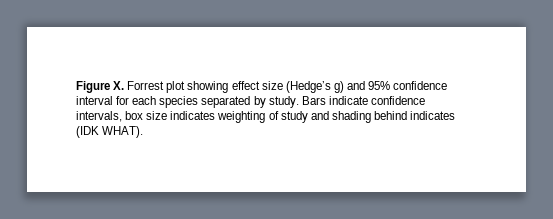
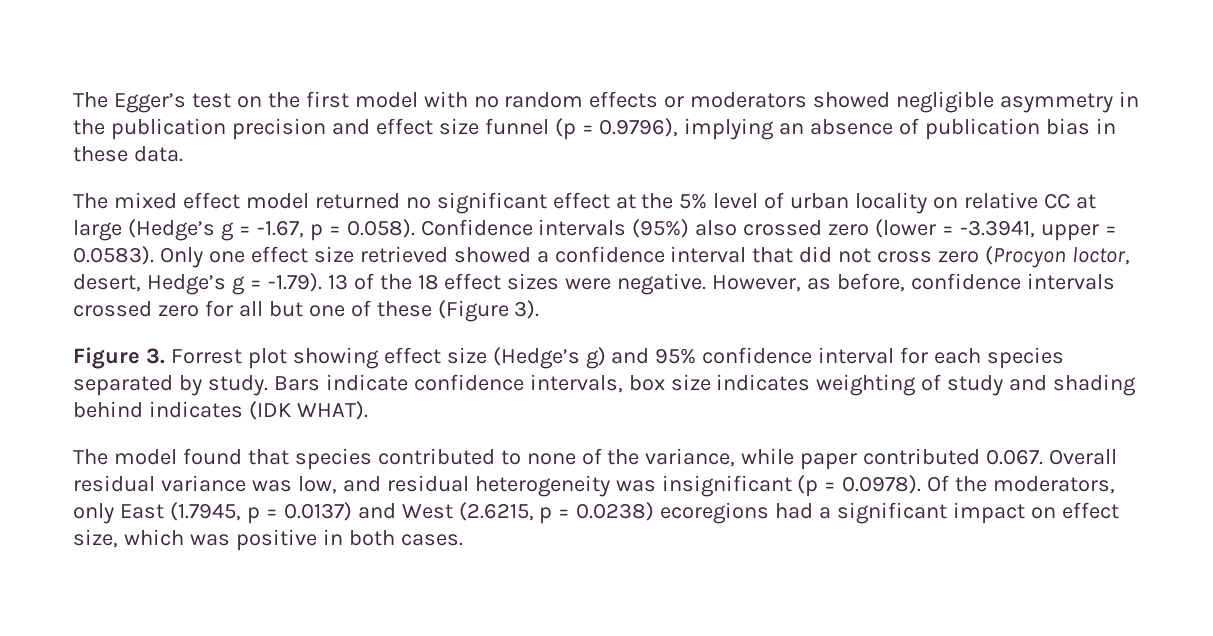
- Figure X. Forrest plot showing effect size (Hedge’s g) and 95% confidence interval for each species separated by study.
+ The Egger’s test on the first model with no random effects or moderators showed negligible asymmetry in the publication precision and effect size funnel (p = 0.9796), implying an absence of publication bias in these data.
+ The mixed effect model returned no significant effect at the 5% level of urban locality on relative CC at large (Hedge’s g = -1.67, p = 0.058). Confidence intervals (95%) also crossed zero (lower = -3.3941, upper = 0.0583). Only one effect size retrieved showed a confidence interval that did not cross zero (Procyon loctor, desert, Hedge’s g = -1.79). 13 of the 18 effect sizes were negative. However, as before, confidence intervals crossed zero for all but one of these (Figure 3).
+ Figure 3. Forrest plot showing effect size (Hedge’s g) and 95% confidence interval for each species separated by study.
+ The model found that species contributed to none of the variance, while paper contributed 0.067. Overall residual variance was low, and residual heterogeneity was insignificant (p = 0.0978). Of the moderators, only East (1.7945, p = 0.0137) and West (2.6215, p = 0.0238) ecoregions had a significant impact on effect size, which was positive in both cases.

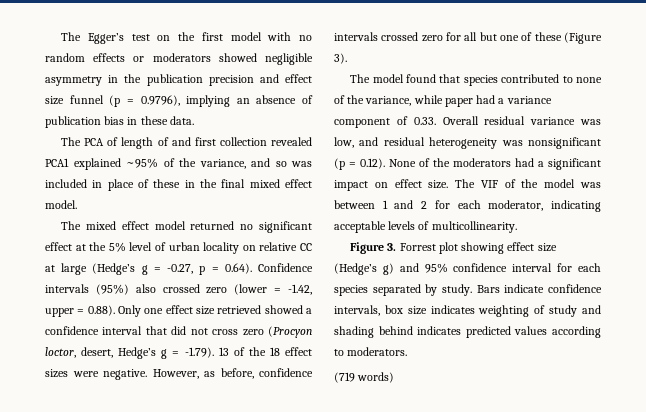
+ The PCA of length of and first collection revealed PCA1 explained ~95% of the variance, and so was included in place of these in the final mixed effect model.
- The mixed effect model returned no significant effect at the 5% level of urban locality on relative CC at large (Hedge’s g = -1.67, p = 0.058). Confidence intervals (95%) also crossed zero (lower = -3.3941, upper = 0.0583). Only one effect size retrieved showed a confidence interval that did not cross zero (Procyon loctor, desert, Hedge’s g = -1.79). 13 of the 18 effect sizes were negative.
+ The mixed effect model returned no significant effect at the 5% level of urban locality on relative CC at large (Hedge’s g = -0.27, p = 0.64). Confidence intervals (95%) also crossed zero (lower = -1.42, upper = 0.88). Only one effect size retrieved showed a confidence interval that did not cross zero (Procyon loctor, desert, Hedge’s g = -1.79). 13 of the 18 effect sizes were negative.
+ The model found that species contributed to none of the variance, while paper had a variance component of 0.33. Overall residual variance was low, and residual heterogeneity was nonsignificant (p = 0.12). None of the moderators had a significant impact on effect size. The VIF of the model was between 1 and 2 for each moderator, indicating acceptable levels of multicollinearity.
- Bars indicate confidence intervals, box size indicates weighting of study and shading behind indicates (IDK WHAT).
- The model found that species contributed to none of the variance, while paper contributed 0.067. Overall residual variance was low, and residual heterogeneity was insignificant (p = 0.0978). Of the moderators, only East (1.7945, p = 0.0137) and West (2.6215, p = 0.0238) ecoregions had a significant impact on effect size, which was positive in both cases.
+ Bars indicate confidence intervals, box size indicates weighting of study and shading behind indicates predicted values according to moderators.
+ (719 words)

